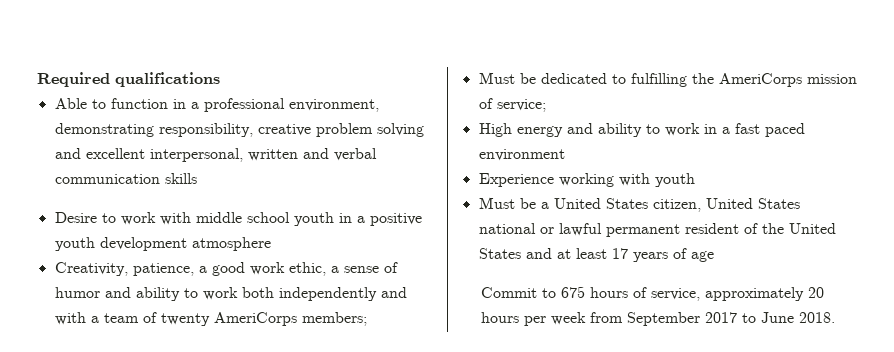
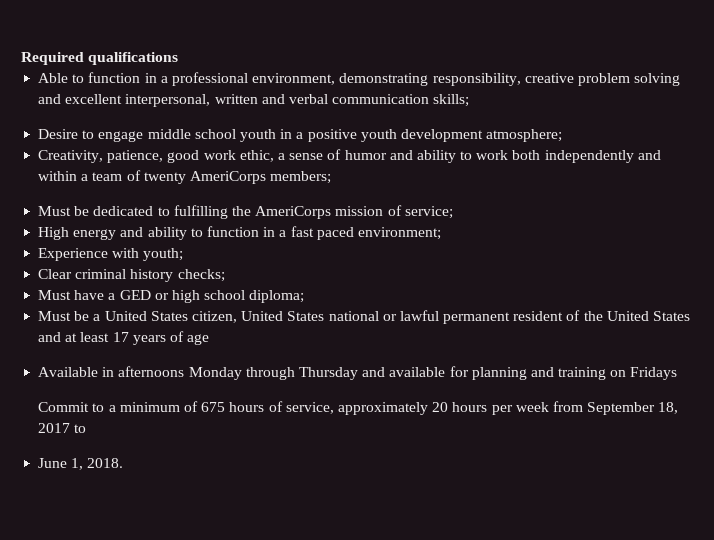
- Able to function in a professional environment, demonstrating responsibility, creative problem solving and excellent interpersonal, written and verbal communication skills
+ Able to function in a professional environment, demonstrating responsibility, creative problem solving and excellent interpersonal, written and verbal communication skills;
- Desire to work with middle school youth in a positive youth development atmosphere
+ Desire to engage middle school youth in a positive youth development atmosphere;
- Creativity, patience, a good work ethic, a sense of humor and ability to work both independently and with a team of twenty AmeriCorps members;
+ Creativity, patience, good work ethic, a sense of humor and ability to work both independently and within a team of twenty AmeriCorps members;
- High energy and ability to work in a fast paced environment
+ High energy and ability to function in a fast paced environment;
- Experience working with youth
+ Experience with youth;
+ Clear criminal history checks;
+ Must have a GED or high school diploma;
+ Available in afternoons Monday through Thursday and available for planning and training on Fridays
- Commit to 675 hours of service, approximately 20 hours per week from September 2017 to June 2018.
+ Commit to a minimum of 675 hours of service, approximately 20 hours per week from September 18, 2017 to
+ June 1, 2018.

